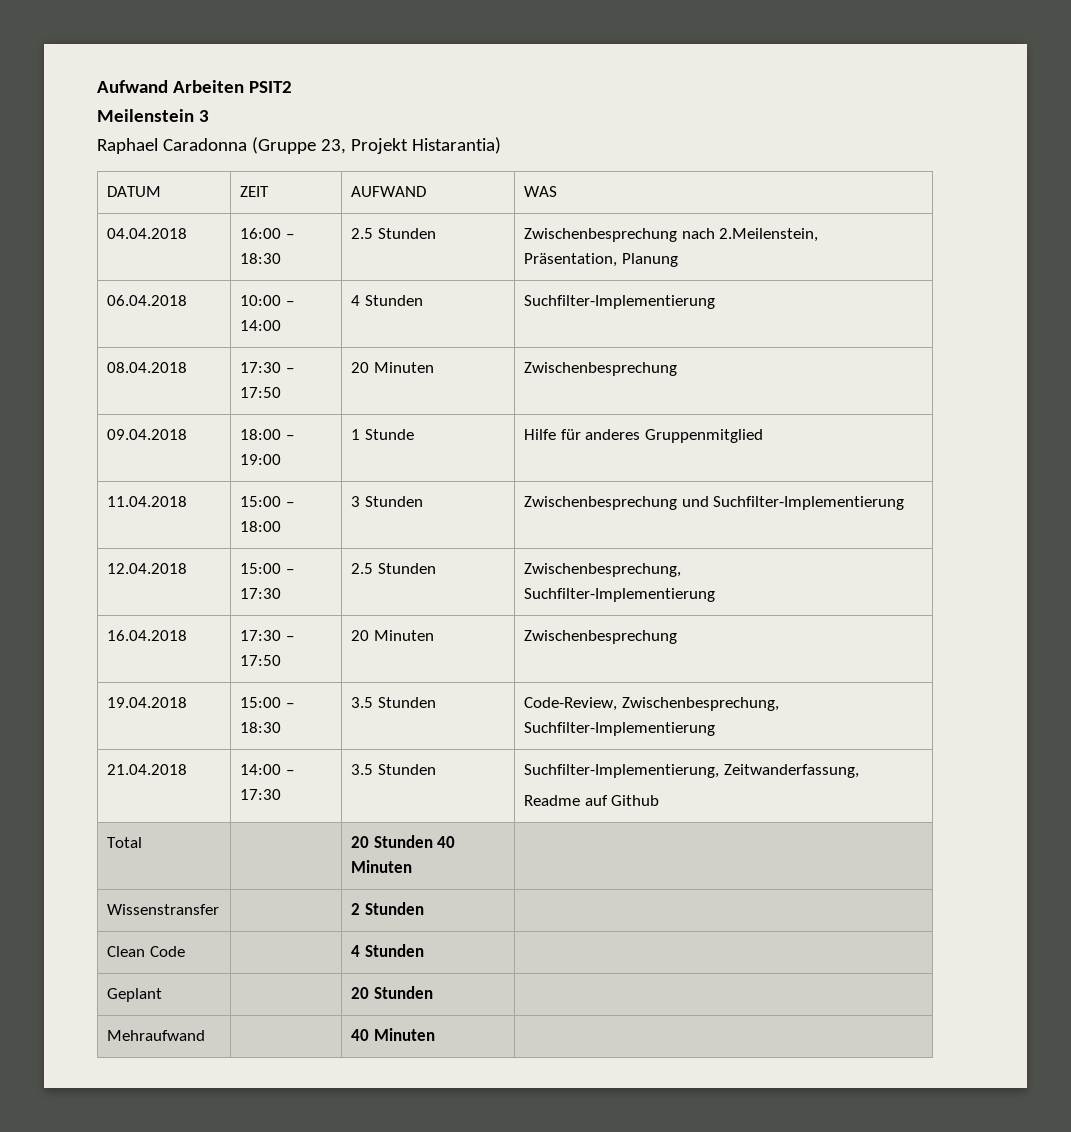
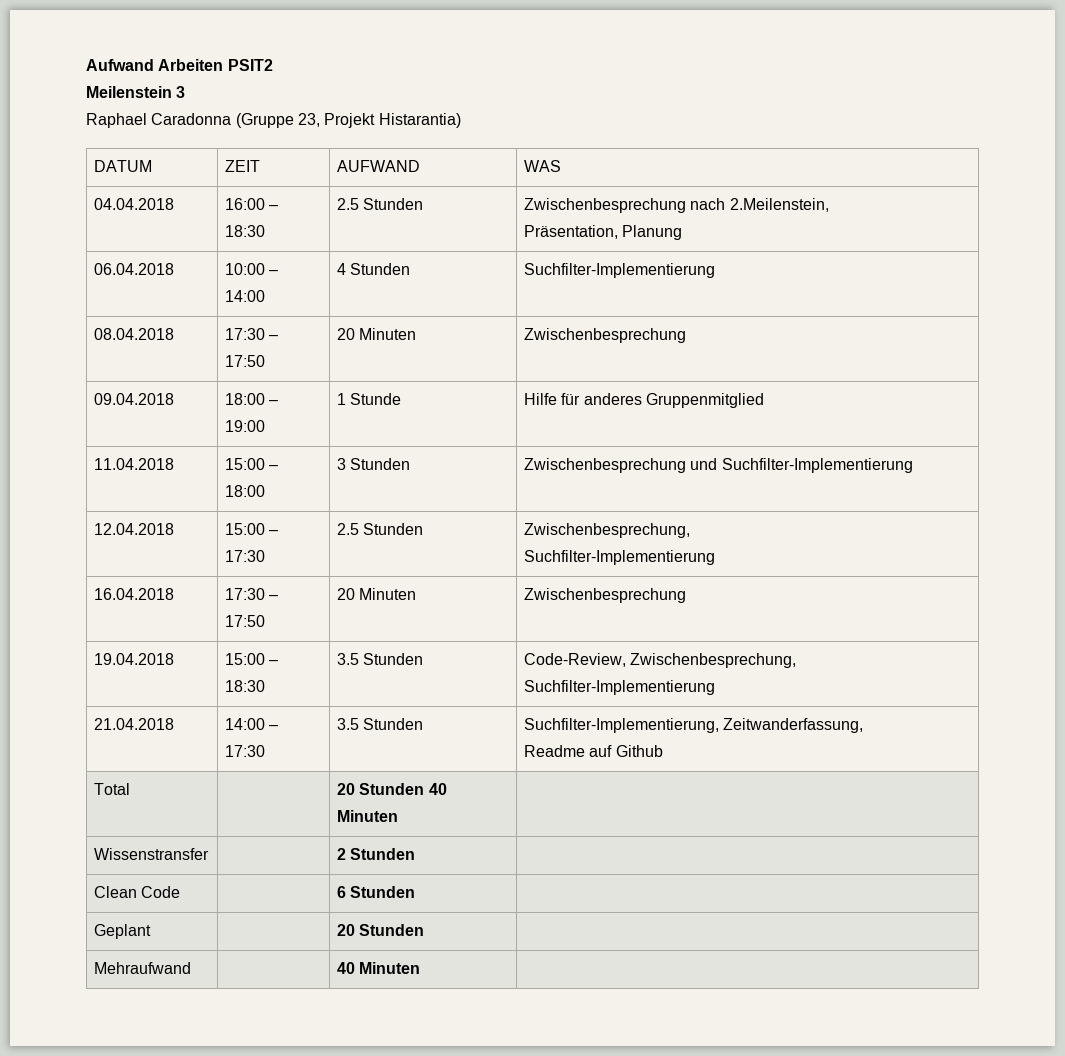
- Clean Code | | 4 Stunden |
+ Clean Code | | 6 Stunden |

